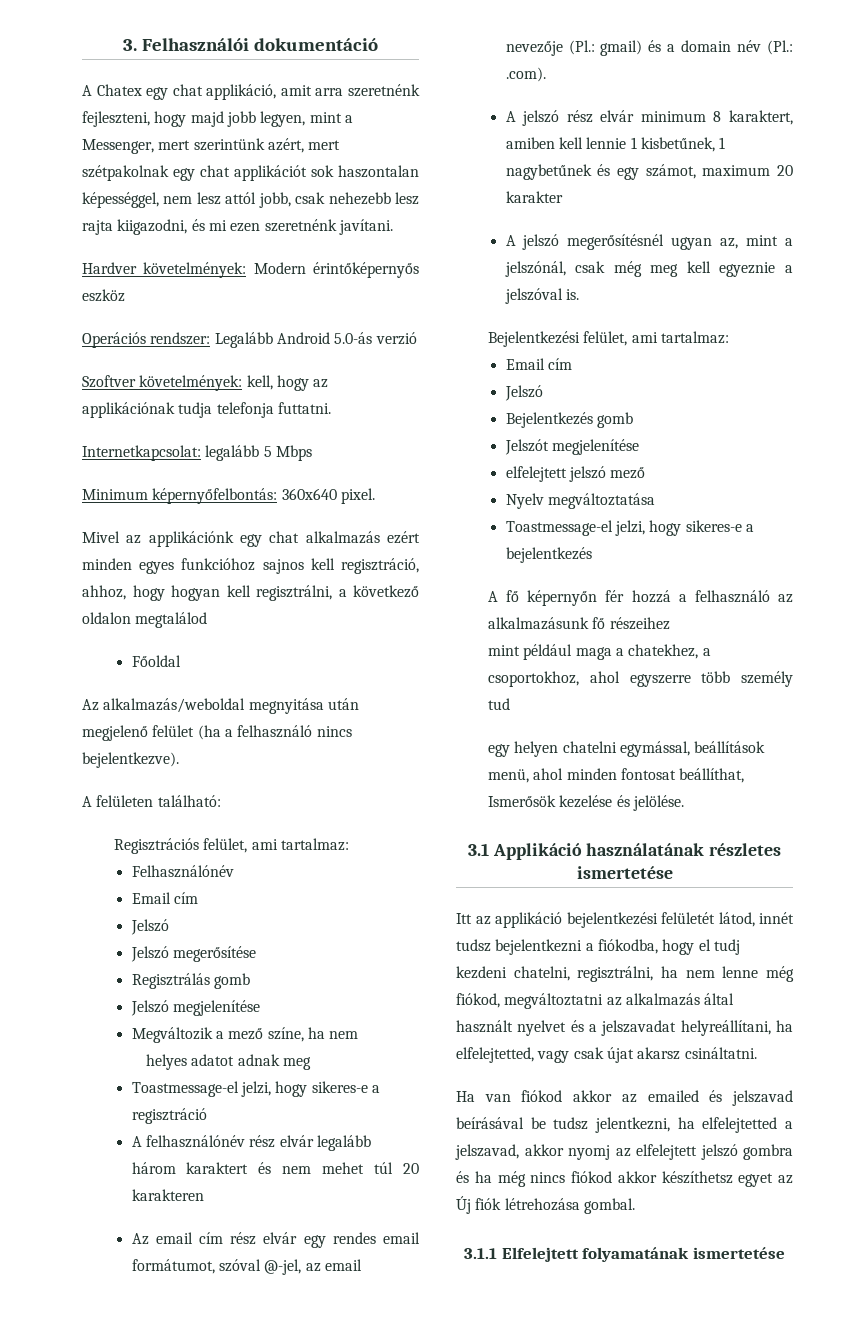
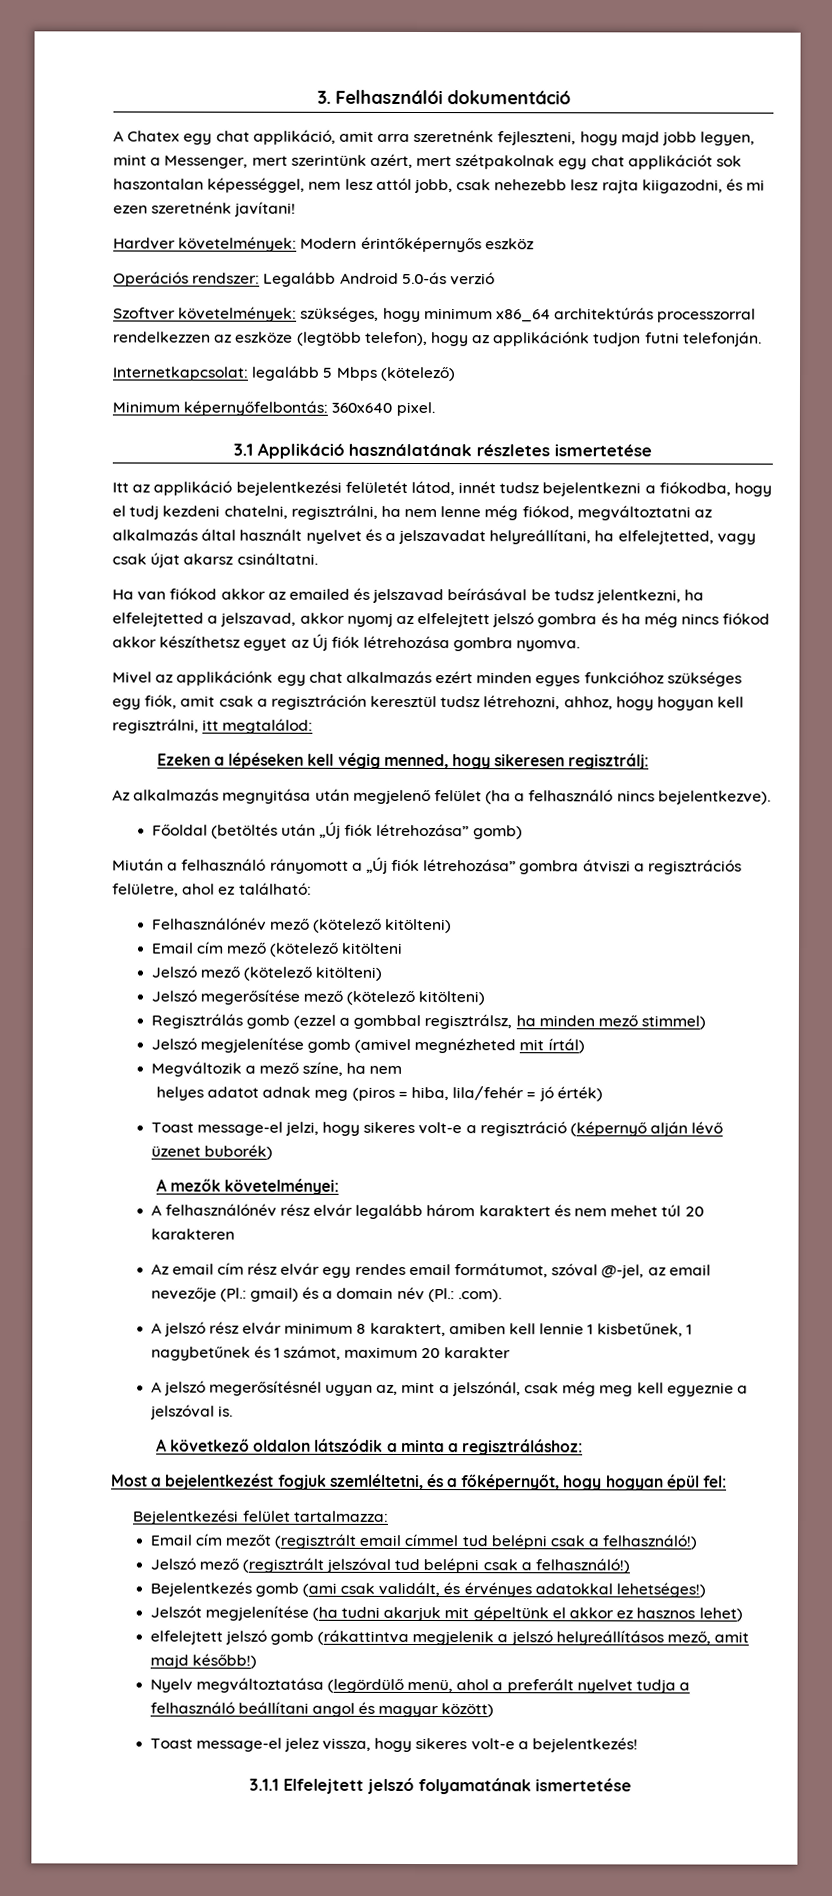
- A Chatex egy chat applikáció, amit arra szeretnénk fejleszteni, hogy majd jobb legyen, mint a Messenger, mert szerintünk azért, mert szétpakolnak egy chat applikációt sok haszontalan képességgel, nem lesz attól jobb, csak nehezebb lesz rajta kiigazodni, és mi ezen szeretnénk javítani.
+ A Chatex egy chat applikáció, amit arra szeretnénk fejleszteni, hogy majd jobb legyen, mint a Messenger, mert szerintünk azért, mert szétpakolnak egy chat applikációt sok haszontalan képességgel, nem lesz attól jobb, csak nehezebb lesz rajta kiigazodni, és mi ezen szeretnénk javítani!
- Szoftver követelmények: kell, hogy az applikációnak tudja telefonja futtatni.
+ Szoftver követelmények: szükséges, hogy minimum x86_64 architektúrás processzorral rendelkezzen az eszköze (legtöbb telefon), hogy az applikációnk tudjon futni telefonján.
- Internetkapcsolat: legalább 5 Mbps
+ Internetkapcsolat: legalább 5 Mbps (kötelező)
- Mivel az applikációnk egy chat alkalmazás ezért minden egyes funkcióhoz sajnos kell regisztráció, ahhoz, hogy hogyan kell regisztrálni, a következő oldalon megtalálod
- Főoldal
- Az alkalmazás/weboldal megnyitása után megjelenő felület (ha a felhasználó nincs bejelentkezve).
- A felületen található:
- Regisztrációs felület, ami tartalmaz:
- Felhasználónév
- Email cím
- Jelszó
- Jelszó megerősítése
- Regisztrálás gomb
- Jelszó megjelenítése
- Megváltozik a mező színe, ha nem
- helyes adatot adnak meg
- Toastmessage-el jelzi, hogy sikeres-e a regisztráció
- A felhasználónév rész elvár legalább három karaktert és nem mehet túl 20 karakteren
- Az email cím rész elvár egy rendes email formátumot, szóval @-jel, az email nevezője (Pl.: gmail) és a domain név (Pl.: .com).
- A jelszó rész elvár minimum 8 karaktert, amiben kell lennie 1 kisbetűnek, 1 nagybetűnek és egy számot, maximum 20 karakter
- A jelszó megerősítésnél ugyan az, mint a jelszónál, csak még meg kell egyeznie a jelszóval is.
- Bejelentkezési felület, ami tartalmaz:
- Email cím
- Jelszó
- Bejelentkezés gomb
- Jelszót megjelenítése
- elfelejtett jelszó mező
- Nyelv megváltoztatása
- Toastmessage-el jelzi, hogy sikeres-e a bejelentkezés
- A fő képernyőn fér hozzá a felhasználó az alkalmazásunk fő részeihez
- mint például maga a chatekhez, a csoportokhoz, ahol egyszerre több személy tud
- egy helyen chatelni egymással, beállítások menü, ahol minden fontosat beállíthat, Ismerősök kezelése és jelölése.
- Ha van fiókod akkor az emailed és jelszavad beírásával be tudsz jelentkezni, ha elfelejtetted a jelszavad, akkor nyomj az elfelejtett jelszó gombra és ha még nincs fiókod akkor készíthetsz egyet az Új fiók létrehozása gombal.
+ Ha van fiókod akkor az emailed és jelszavad beírásával be tudsz jelentkezni, ha elfelejtetted a jelszavad, akkor nyomj az elfelejtett jelszó gombra és ha még nincs fiókod akkor készíthetsz egyet az Új fiók létrehozása gombra nyomva.
+ Mivel az applikációnk egy chat alkalmazás ezért minden egyes funkcióhoz szükséges egy fiók, amit csak a regisztráción keresztül tudsz létrehozni, ahhoz, hogy hogyan kell regisztrálni, itt megtalálod:
+ Ezeken a lépéseken kell végig menned, hogy sikeresen regisztrálj:
+ Az alkalmazás megnyitása után megjelenő felület (ha a felhasználó nincs bejelentkezve).
+ Főoldal (betöltés után „Új fiók létrehozása” gomb)
+ Miután a felhasználó rányomott a „Új fiók létrehozása” gombra átviszi a regisztrációs felületre, ahol ez található:
+ Felhasználónév mező (kötelező kitölteni)
+ Email cím mező (kötelező kitölteni
+ Jelszó mező (kötelező kitölteni)
+ Jelszó megerősítése mező (kötelező kitölteni)
+ Regisztrálás gomb (ezzel a gombbal regisztrálsz, ha minden mező stimmel)
+ Jelszó megjelenítése gomb (amivel megnézheted mit írtál)
+ Megváltozik a mező színe, ha nem
+ helyes adatot adnak meg (piros = hiba, lila/fehér = jó érték)
+ Toast message-el jelzi, hogy sikeres volt-e a regisztráció (képernyő alján lévő üzenet buborék)
+ A mezők követelményei:
+ A felhasználónév rész elvár legalább három karaktert és nem mehet túl 20 karakteren
+ Az email cím rész elvár egy rendes email formátumot, szóval @-jel, az email nevezője (Pl.: gmail) és a domain név (Pl.: .com).
+ A jelszó rész elvár minimum 8 karaktert, amiben kell lennie 1 kisbetűnek, 1 nagybetűnek és 1 számot, maximum 20 karakter
+ A jelszó megerősítésnél ugyan az, mint a jelszónál, csak még meg kell egyeznie a jelszóval is.
+ A következő oldalon látszódik a minta a regisztráláshoz:
+ Most a bejelentkezést fogjuk szemléltetni, és a főképernyőt, hogy hogyan épül fel:
+ Bejelentkezési felület tartalmazza:
+ Email cím mezőt (regisztrált email címmel tud belépni csak a felhasználó!)
+ Jelszó mező (regisztrált jelszóval tud belépni csak a felhasználó!)
+ Bejelentkezés gomb (ami csak validált, és érvényes adatokkal lehetséges!)
+ Jelszót megjelenítése (ha tudni akarjuk mit gépeltünk el akkor ez hasznos lehet)
+ elfelejtett jelszó gomb (rákattintva megjelenik a jelszó helyreállításos mező, amit majd később!)
+ Nyelv megváltoztatása (legördülő menü, ahol a preferált nyelvet tudja a felhasználó beállítani angol és magyar között)
+ Toast message-el jelez vissza, hogy sikeres volt-e a bejelentkezés!
- 3.1.1 Elfelejtett folyamatának ismertetése
+ 3.1.1 Elfelejtett jelszó folyamatának ismertetése

